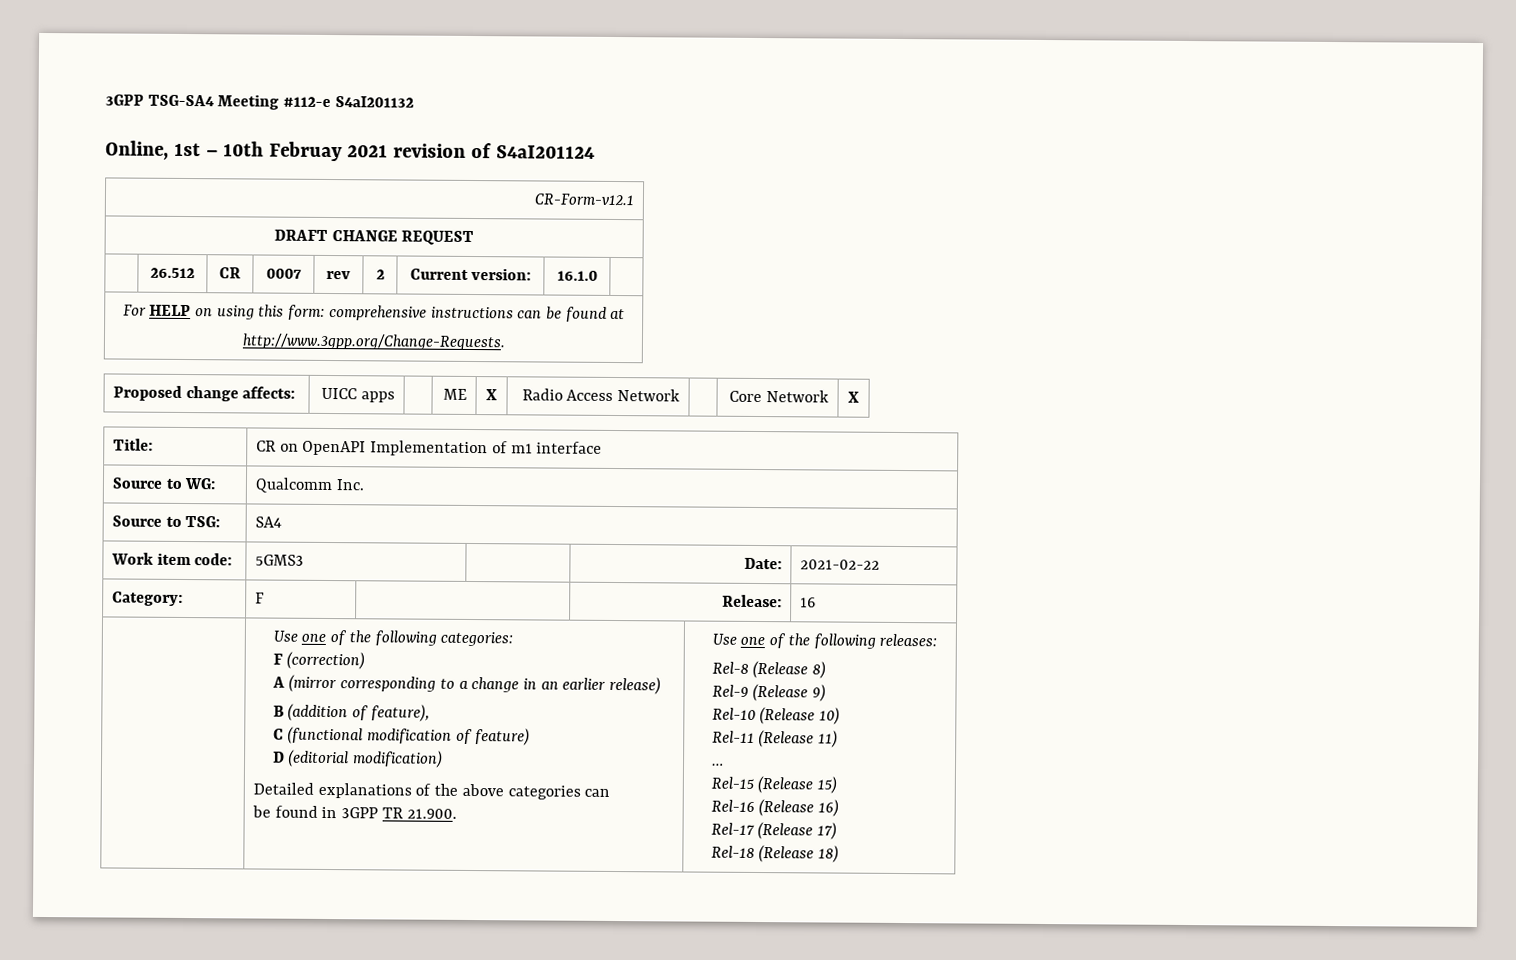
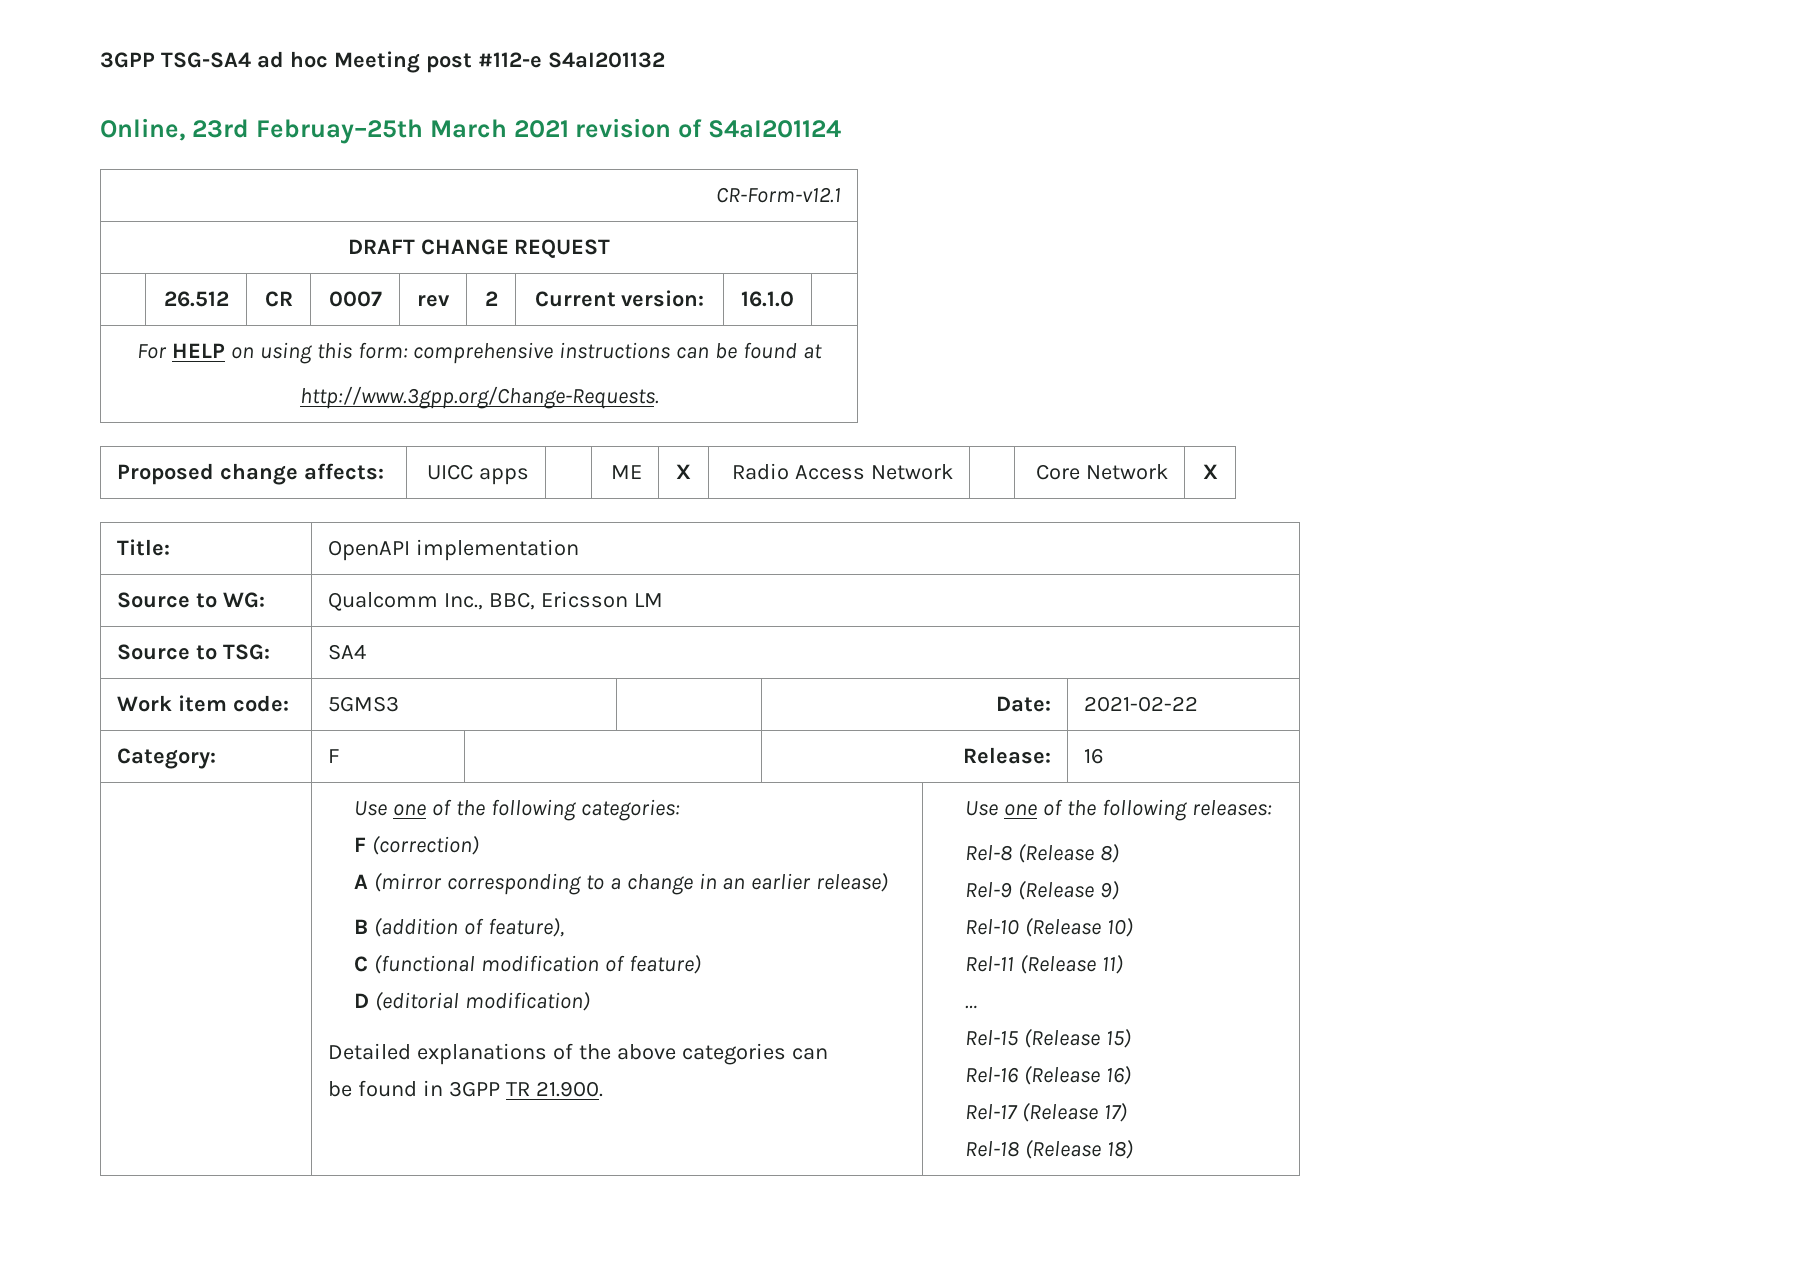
- 3GPP TSG-SA4 Meeting #112-e S4aI201132
+ 3GPP TSG-SA4 ad hoc Meeting post #112-e S4aI201132
- Online, 1st – 10th Februay 2021 revision of S4aI201124
+ Online, 23rd Februay–25th March 2021 revision of S4aI201124
- Title: | CR on OpenAPI Implementation of m1 interface
+ Title: | OpenAPI implementation
- Source to WG: | Qualcomm Inc.
+ Source to WG: | Qualcomm Inc., BBC, Ericsson LM

